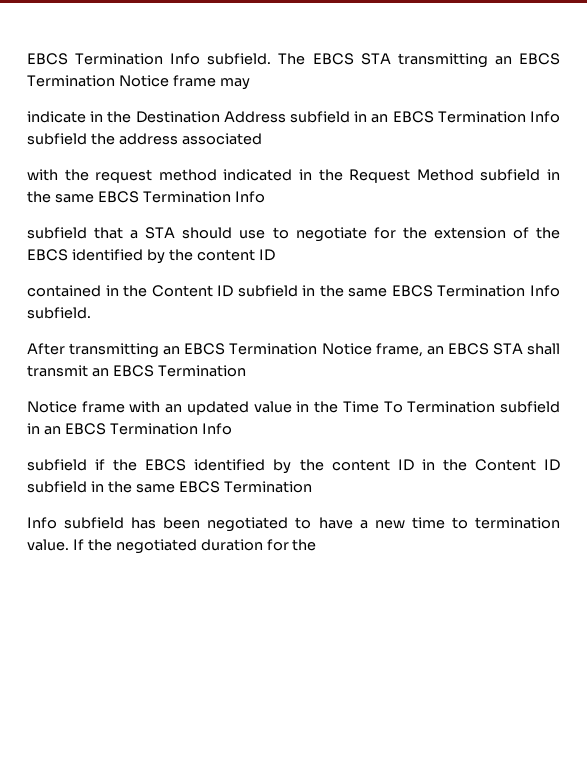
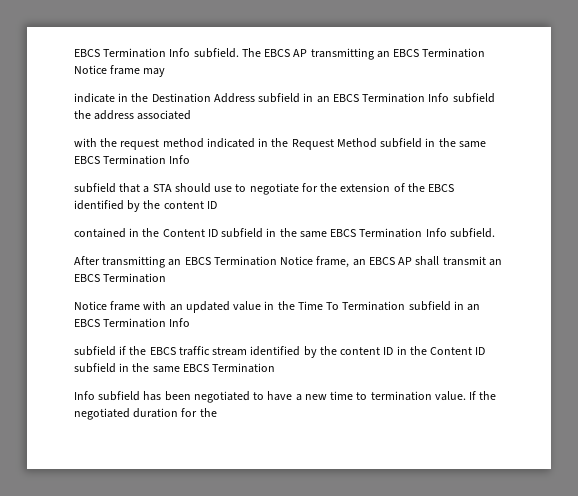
- The EBCS STA transmitting an EBCS Termination Notice frame may
+ The EBCS AP transmitting an EBCS Termination Notice frame may
- After transmitting an EBCS Termination Notice frame, an EBCS STA shall transmit an EBCS Termination
+ After transmitting an EBCS Termination Notice frame, an EBCS AP shall transmit an EBCS Termination
- subfield if the EBCS identified by the content ID in the Content ID subfield in the same EBCS Termination
+ subfield if the EBCS traffic stream identified by the content ID in the Content ID subfield in the same EBCS Termination

